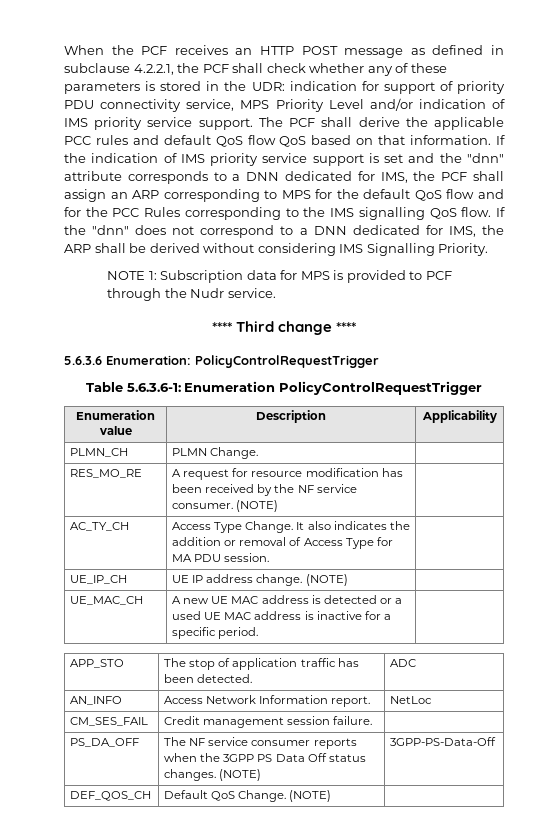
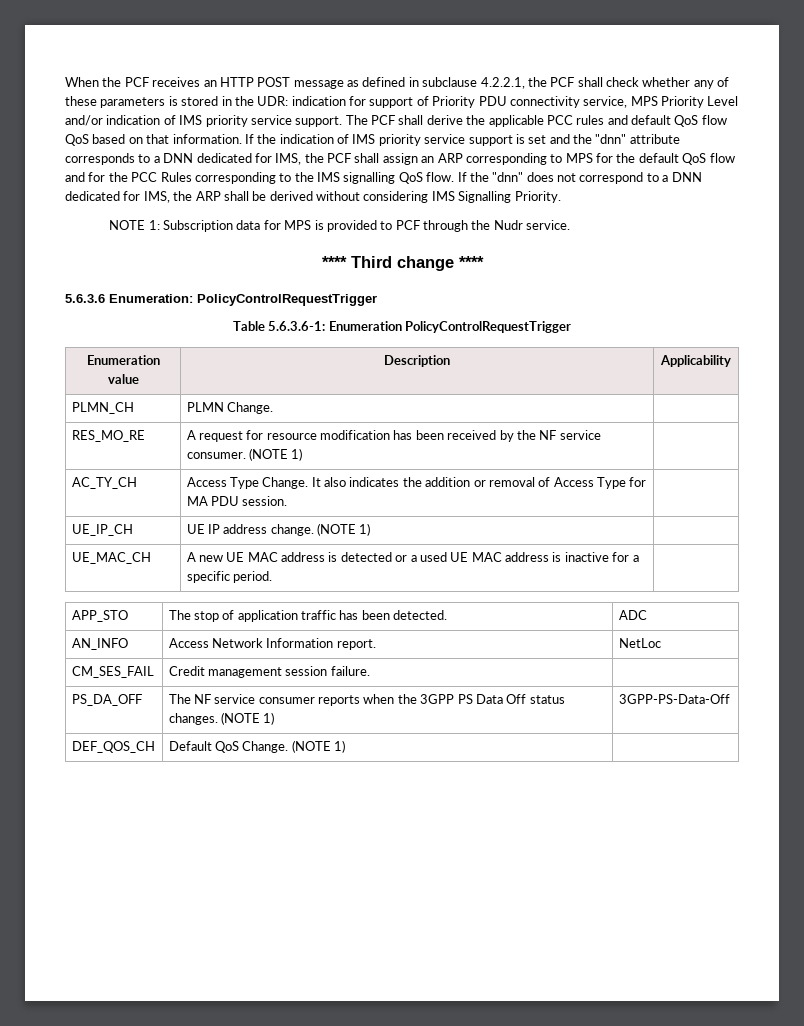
- When the PCF receives an HTTP POST message as defined in subclause 4.2.2.1, the PCF shall check whether any of these parameters is stored in the UDR: indication for support of priority PDU connectivity service, MPS Priority Level and/or indication of IMS priority service support.
+ When the PCF receives an HTTP POST message as defined in subclause 4.2.2.1, the PCF shall check whether any of these parameters is stored in the UDR: indication for support of Priority PDU connectivity service, MPS Priority Level and/or indication of IMS priority service support.
- RES_MO_RE | A request for resource modification has been received by the NF service consumer. (NOTE) |
+ RES_MO_RE | A request for resource modification has been received by the NF service consumer. (NOTE 1) |
- UE_IP_CH | UE IP address change. (NOTE) |
+ UE_IP_CH | UE IP address change. (NOTE 1) |
- PS_DA_OFF | The NF service consumer reports when the 3GPP PS Data Off status changes. (NOTE) | 3GPP-PS-Data-Off
+ PS_DA_OFF | The NF service consumer reports when the 3GPP PS Data Off status changes. (NOTE 1) | 3GPP-PS-Data-Off
- DEF_QOS_CH | Default QoS Change. (NOTE) |
+ DEF_QOS_CH | Default QoS Change. (NOTE 1) |

